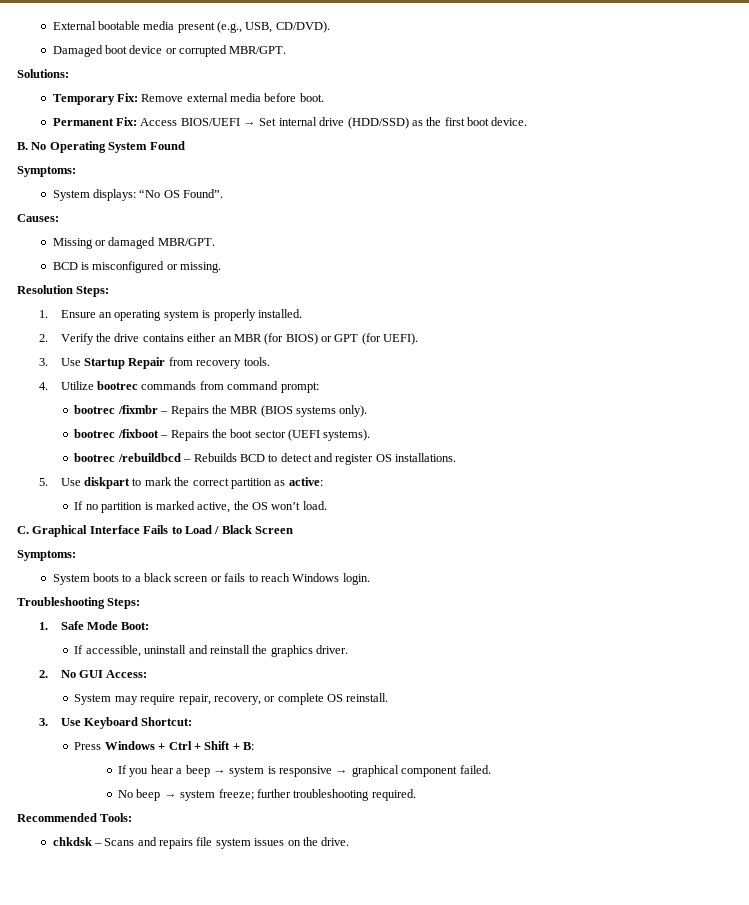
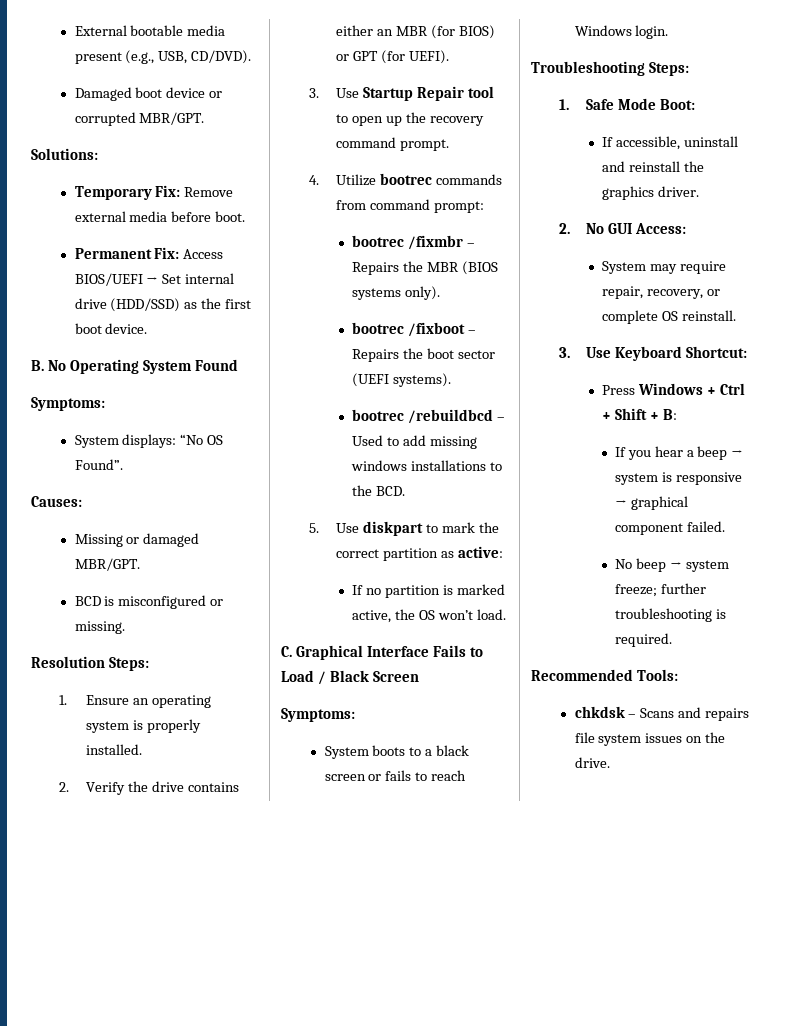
- 3. Use Startup Repair from recovery tools.
+ 3. Use Startup Repair tool to open up the recovery command prompt.
- bootrec /rebuildbcd – Rebuilds BCD to detect and register OS installations.
+ bootrec /rebuildbcd – Used to add missing windows installations to the BCD.
- No beep → system freeze; further troubleshooting required.
+ No beep → system freeze; further troubleshooting is required.

